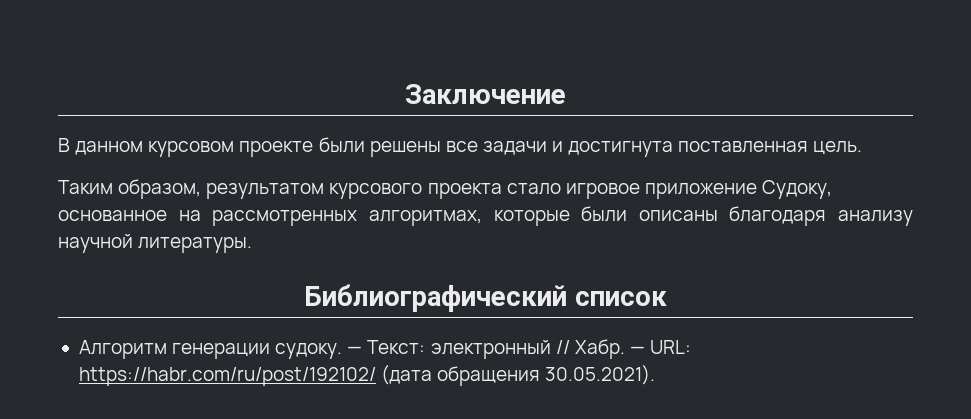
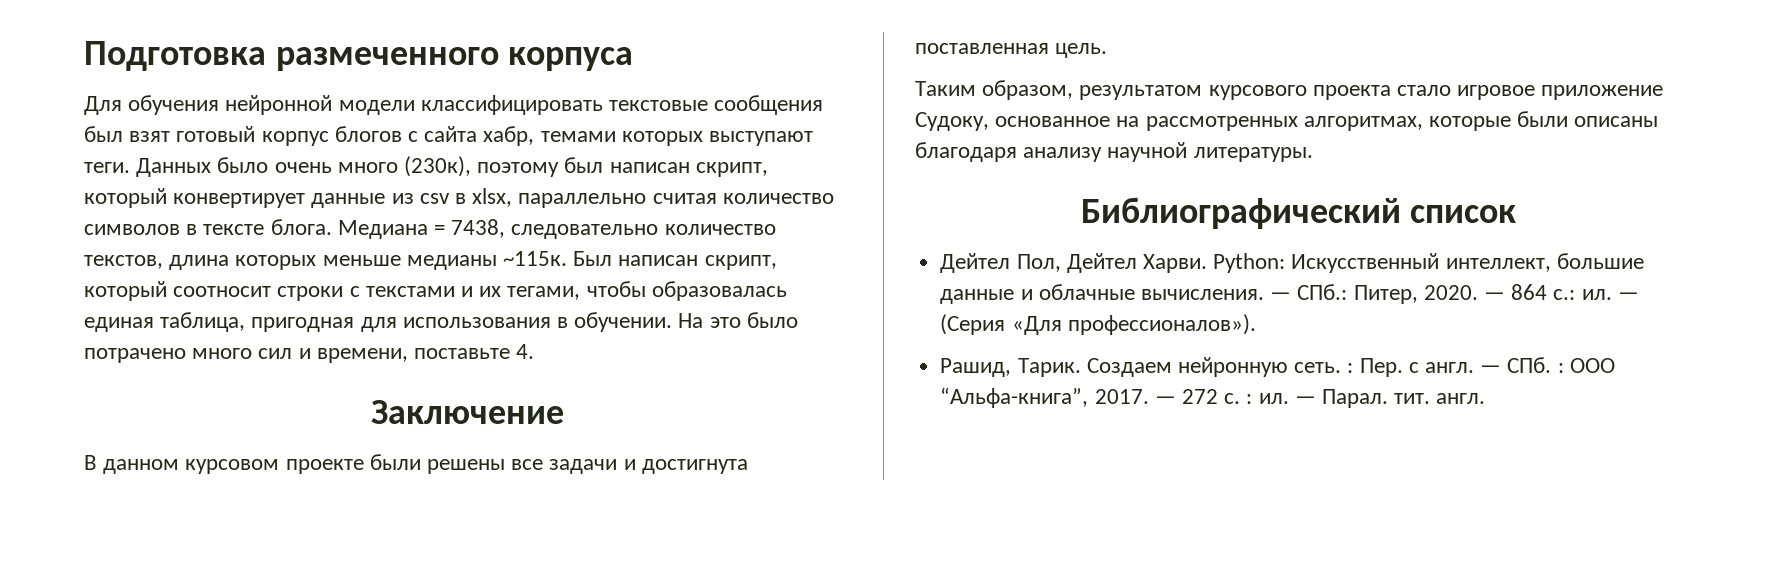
+ Подготовка размеченного корпуса
+ Для обучения нейронной модели классифицировать текстовые сообщения был взят готовый корпус блогов с сайта хабр, темами которых выступают теги. Данных было очень много (230к), поэтому был написан скрипт, который конвертирует данные из csv в xlsx, параллельно считая количество символов в тексте блога. Медиана = 7438, следовательно количество текстов, длина которых меньше медианы ~115к. Был написан скрипт, который соотносит строки с текстами и их тегами, чтобы образовалась единая таблица, пригодная для использования в обучении. На это было потрачено много сил и времени, поставьте 4.
- Алгоритм генерации судоку. — Текст: электронный // Хабр. — URL: https://habr.com/ru/post/192102/ (дата обращения 30.05.2021).
+ Дейтел Пол, Дейтел Харви. Python: Искусственный интеллект, большие данные и облачные вычисления. — СПб.: Питер, 2020. — 864 с.: ил. — (Серия «Для профессионалов»).
+ Рашид, Тарик. Создаем нейронную сеть. : Пер. с англ. — СПб. : ООО “Альфа-книга”, 2017. — 272 с. : ил. — Парал. тит. англ.

